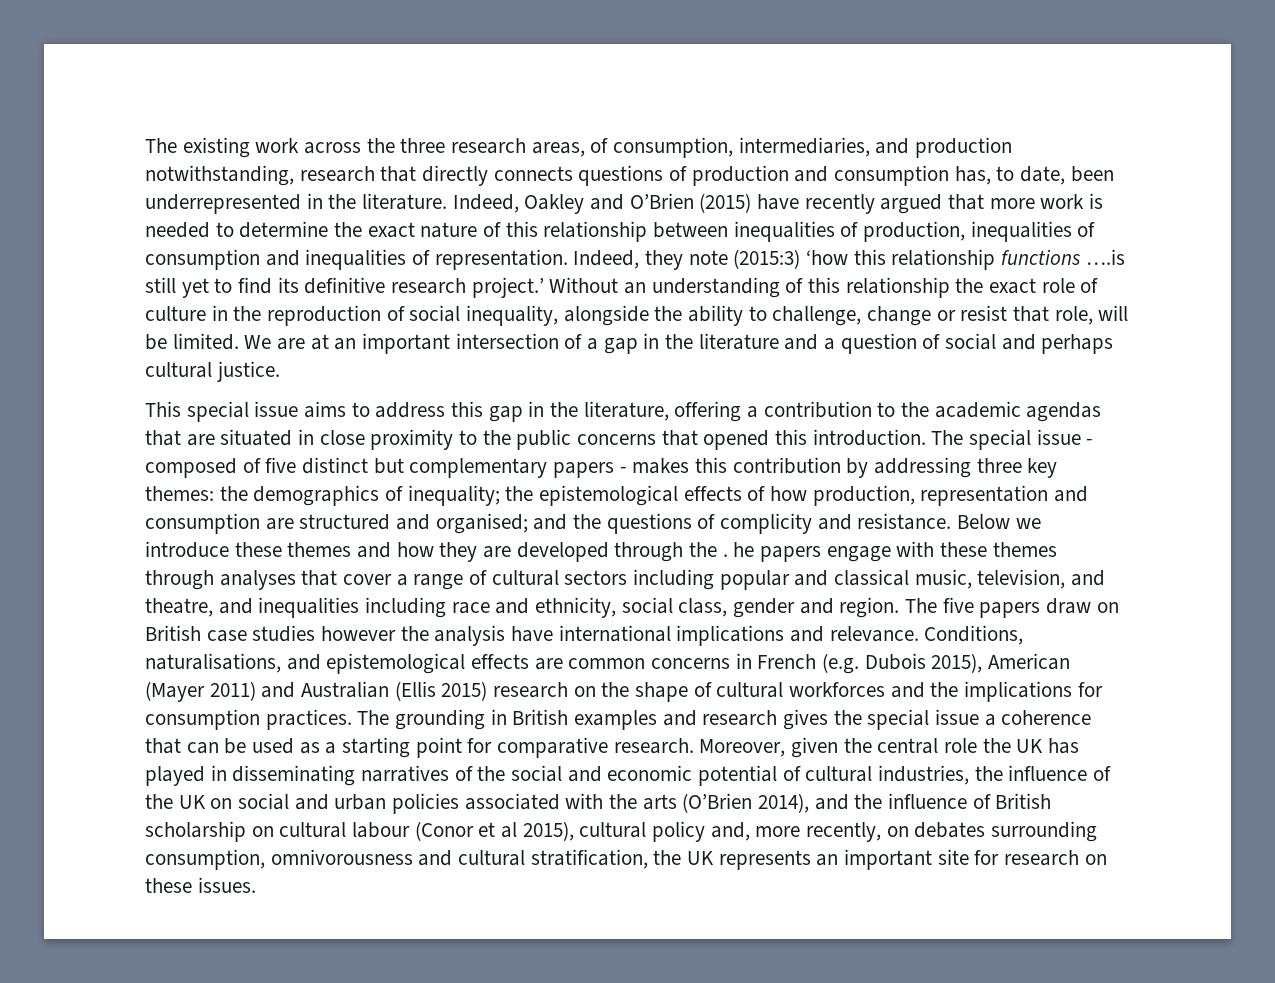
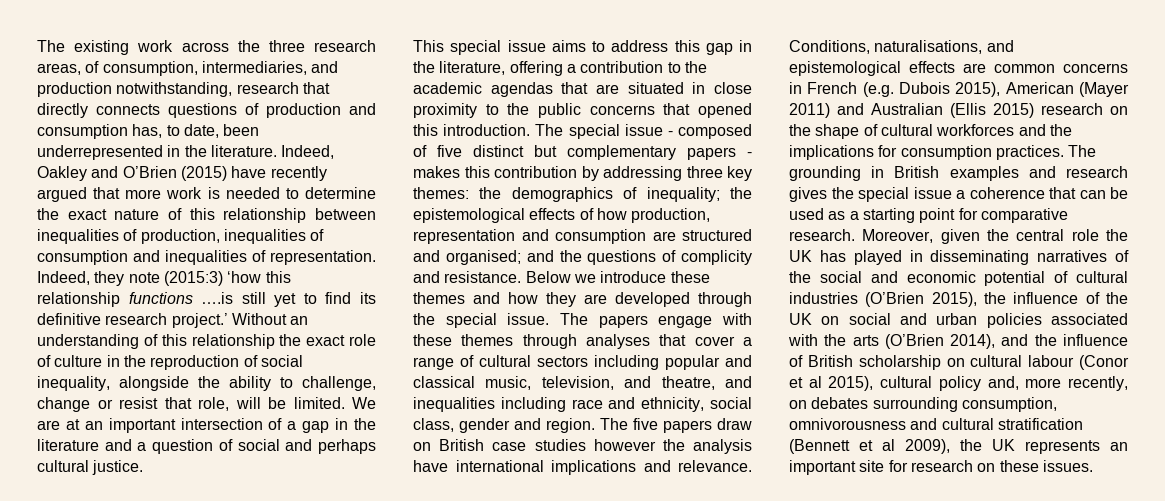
- Below we introduce these themes and how they are developed through the . he papers engage with these themes through analyses that cover a range of cultural sectors including popular and classical music, television, and theatre, and inequalities including race and ethnicity, social class, gender and region.
+ Below we introduce these themes and how they are developed through the special issue. The papers engage with these themes through analyses that cover a range of cultural sectors including popular and classical music, television, and theatre, and inequalities including race and ethnicity, social class, gender and region.
- Moreover, given the central role the UK has played in disseminating narratives of the social and economic potential of cultural industries, the influence of the UK on social and urban policies associated with the arts (O’Brien 2014), and the influence of British scholarship on cultural labour (Conor et al 2015), cultural policy and, more recently, on debates surrounding consumption, omnivorousness and cultural stratification, the UK represents an important site for research on these issues.
+ Moreover, given the central role the UK has played in disseminating narratives of the social and economic potential of cultural industries (O’Brien 2015), the influence of the UK on social and urban policies associated with the arts (O’Brien 2014), and the influence of British scholarship on cultural labour (Conor et al 2015), cultural policy and, more recently, on debates surrounding consumption, omnivorousness and cultural stratification (Bennett et al 2009), the UK represents an important site for research on these issues.

